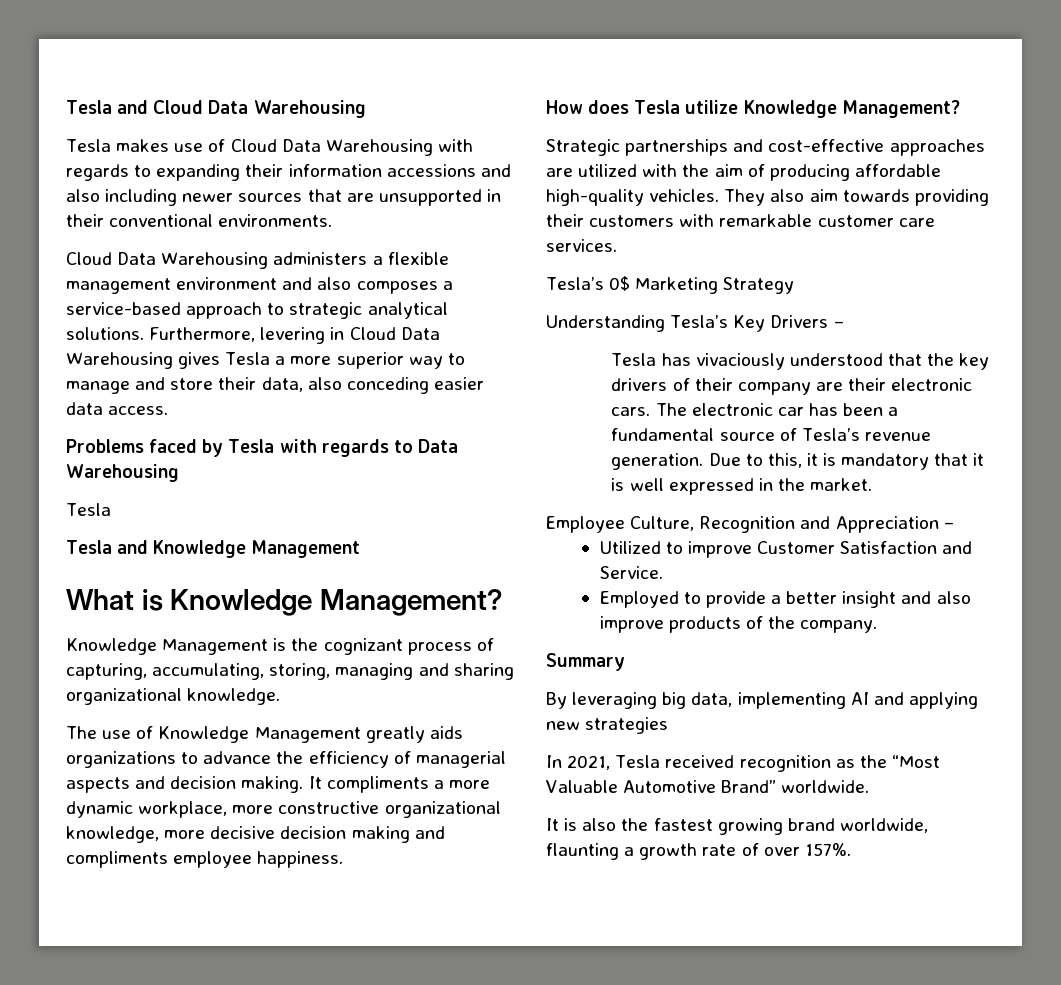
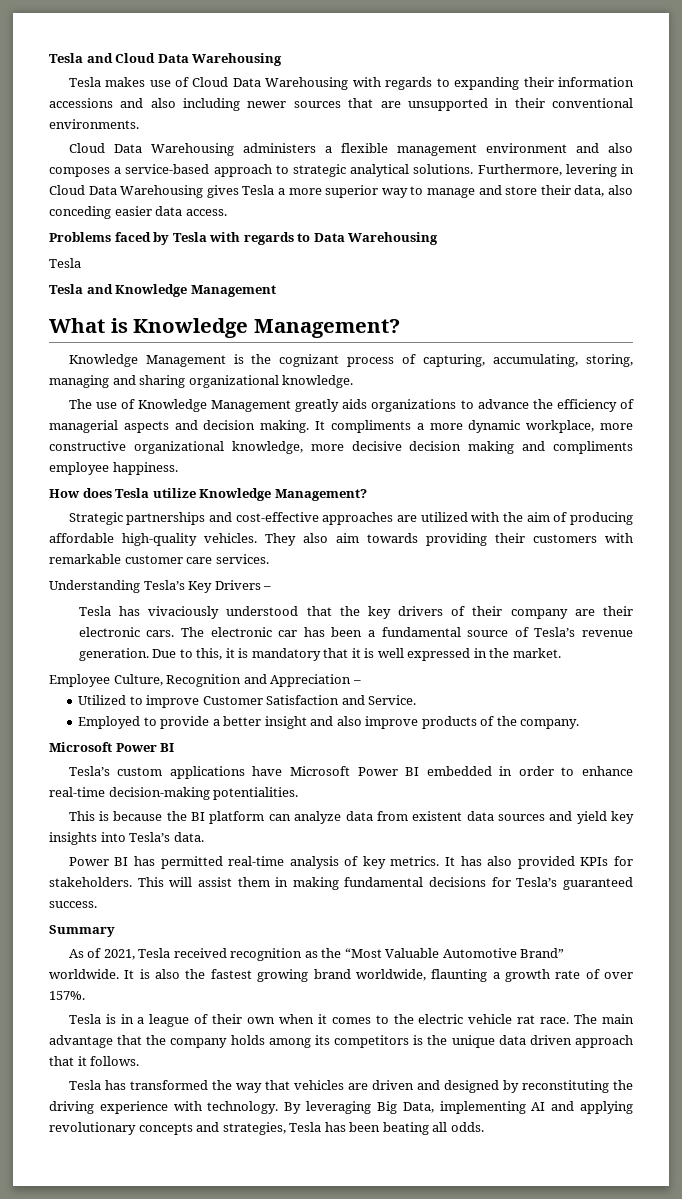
- Tesla’s 0$ Marketing Strategy
  Employed to provide a better insight and also improve products of the company.
+ Microsoft Power BI
+ Tesla’s custom applications have Microsoft Power BI embedded in order to enhance real-time decision-making potentialities.
+ This is because the BI platform can analyze data from existent data sources and yield key insights into Tesla’s data.
+ Power BI has permitted real-time analysis of key metrics. It has also provided KPIs for stakeholders. This will assist them in making fundamental decisions for Tesla’s guaranteed success.
  Summary
- By leveraging big data, implementing AI and applying new strategies
- In 2021, Tesla received recognition as the “Most Valuable Automotive Brand” worldwide.
- It is also the fastest growing brand worldwide, flaunting a growth rate of over 157%.
+ As of 2021, Tesla received recognition as the “Most Valuable Automotive Brand” worldwide. It is also the fastest growing brand worldwide, flaunting a growth rate of over 157%.
+ Tesla is in a league of their own when it comes to the electric vehicle rat race. The main advantage that the company holds among its competitors is the unique data driven approach that it follows.
+ Tesla has transformed the way that vehicles are driven and designed by reconstituting the driving experience with technology. By leveraging Big Data, implementing AI and applying revolutionary concepts and strategies, Tesla has been beating all odds.

